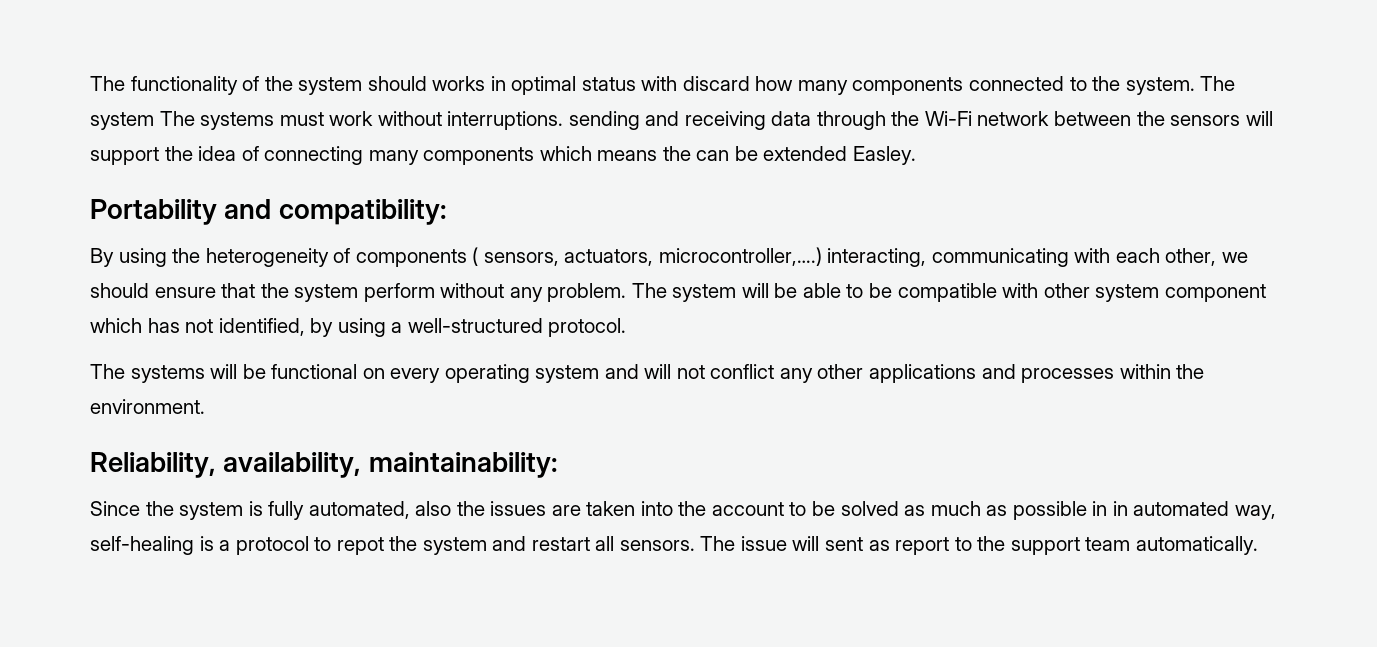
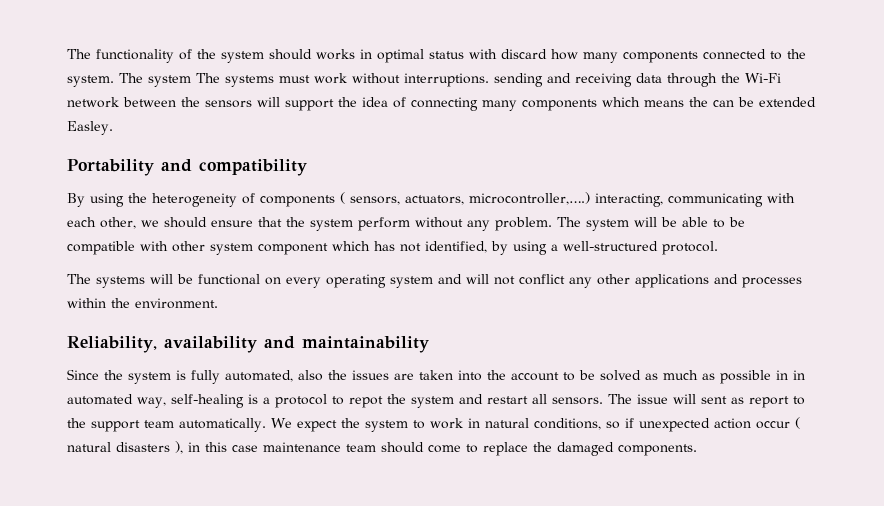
- Portability and compatibility:
+ Portability and compatibility
- Reliability, availability, maintainability:
+ Reliability, availability and maintainability
+ We expect the system to work in natural conditions, so if unexpected action occur ( natural disasters ), in this case maintenance team should come to replace the damaged components.

